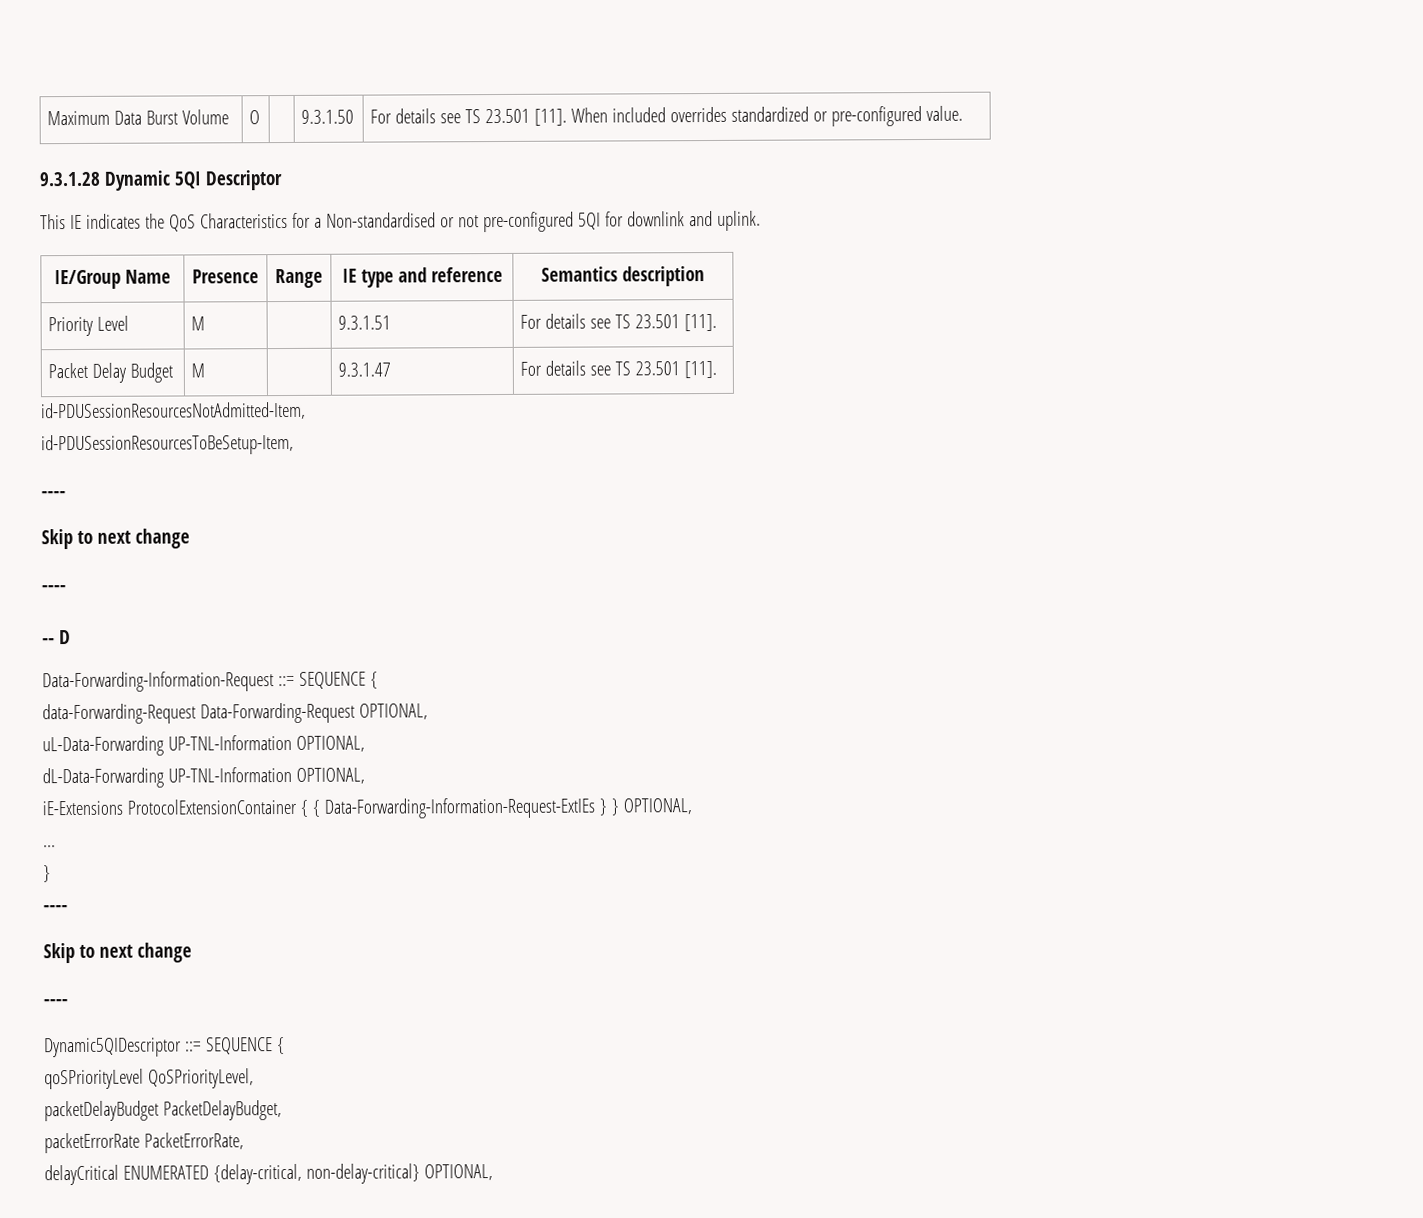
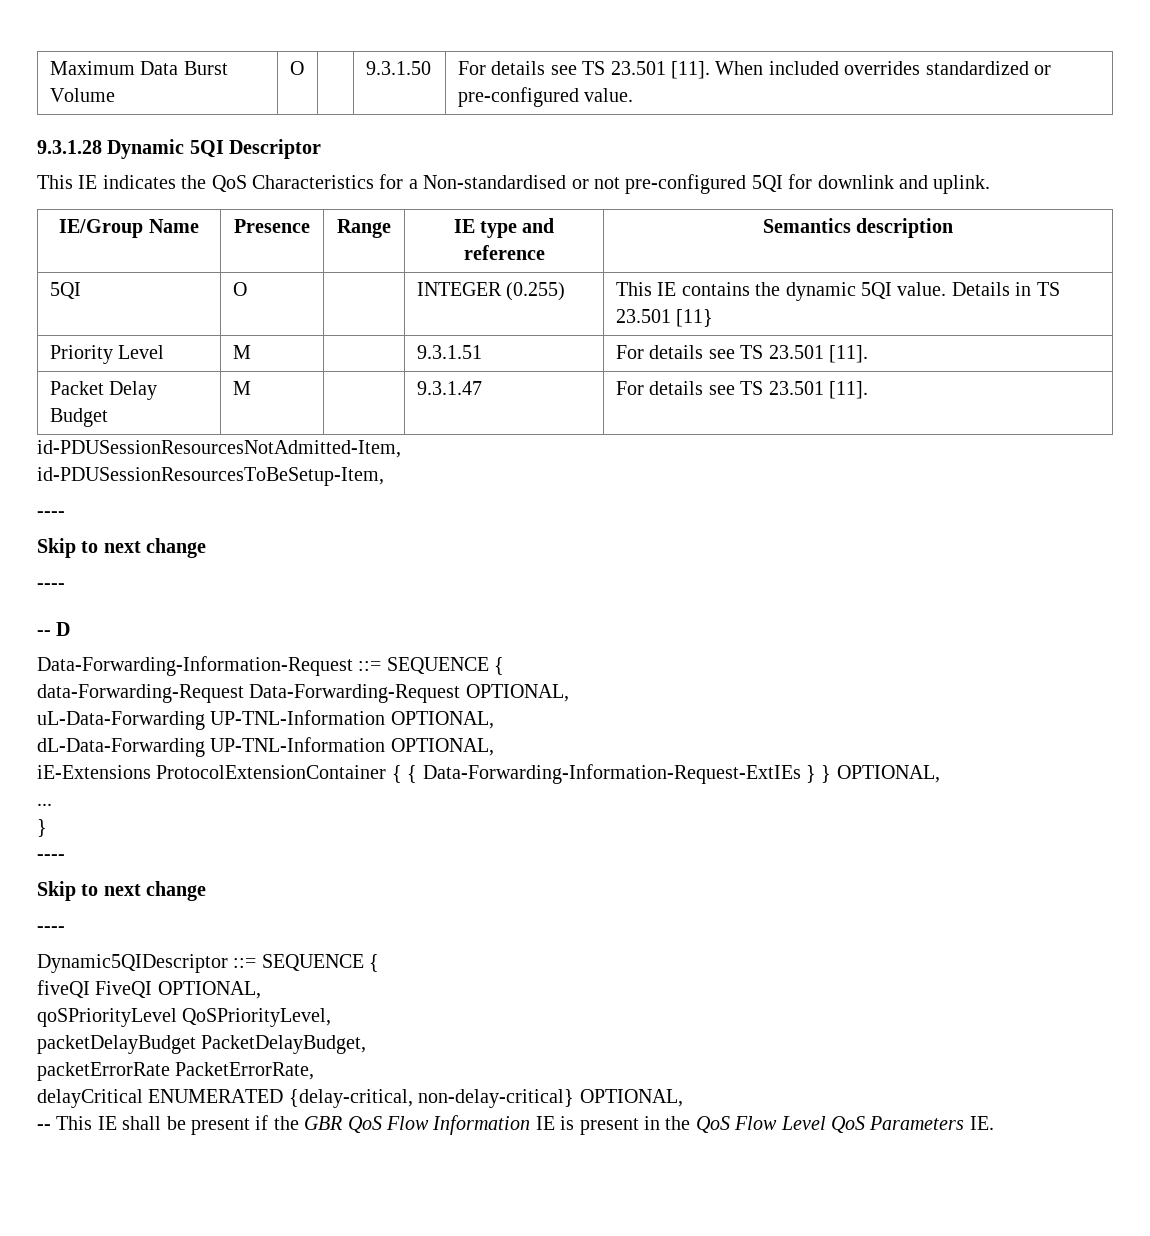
+ 5QI | O | | INTEGER (0.255) | This IE contains the dynamic 5QI value. Details in TS 23.501 [11}
+ fiveQI FiveQI OPTIONAL,
+ -- This IE shall be present if the GBR QoS Flow Information IE is present in the QoS Flow Level QoS Parameters IE.

